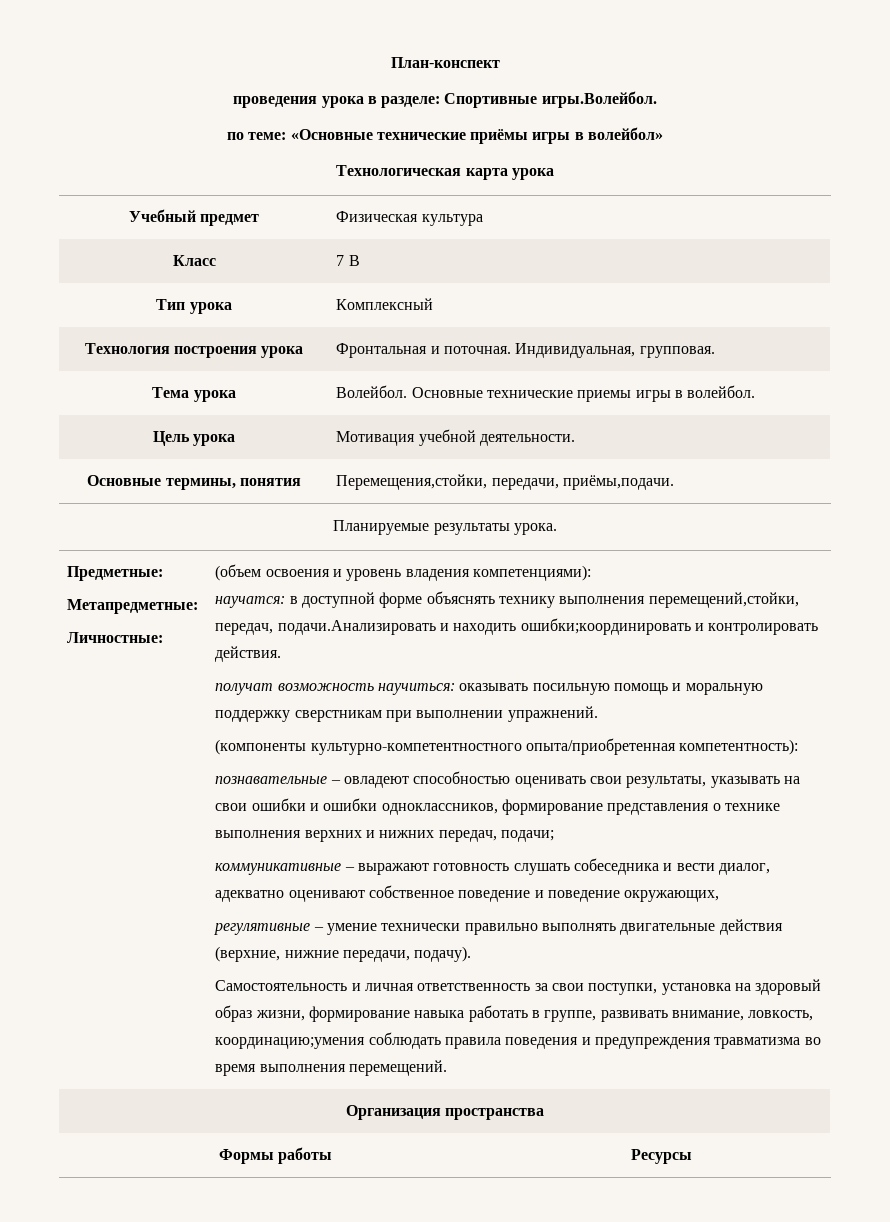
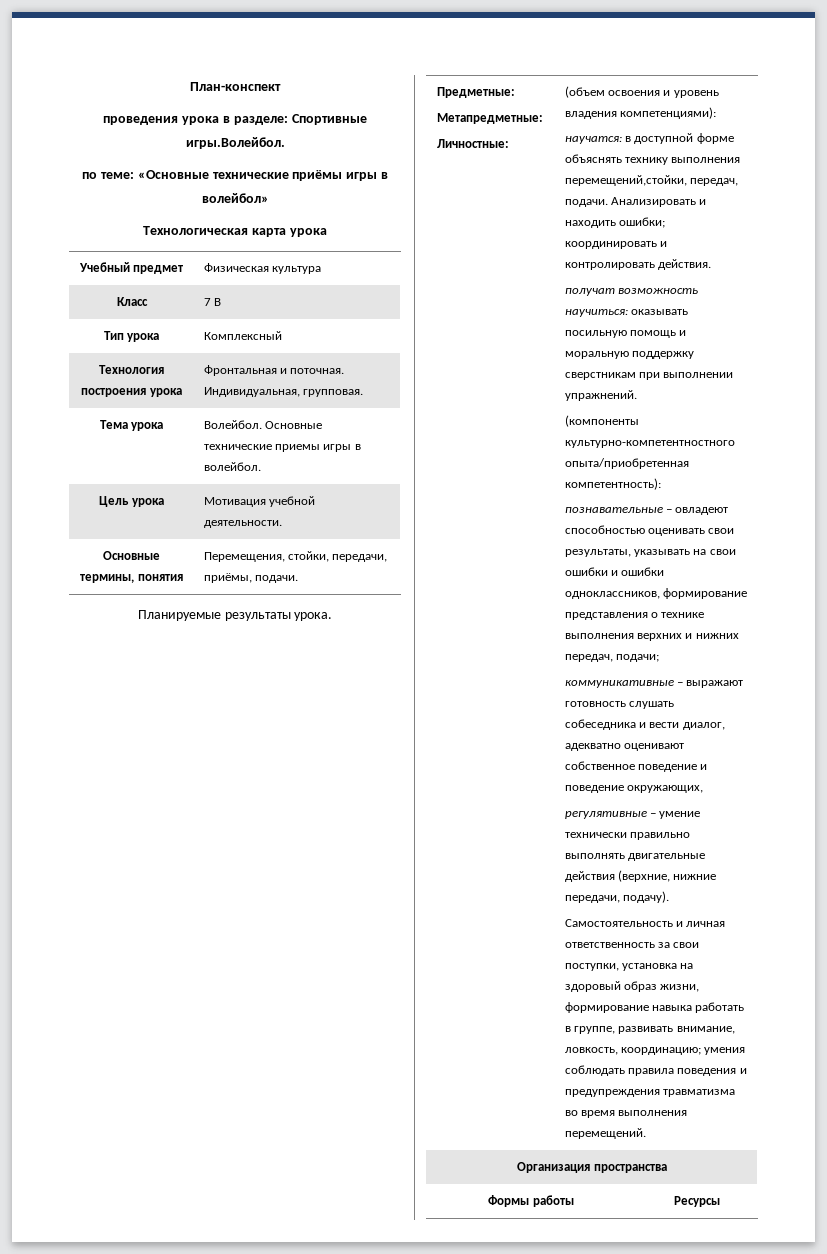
- Основные термины, понятия | Перемещения,стойки, передачи, приёмы,подачи.
+ Основные термины, понятия | Перемещения, стойки, передачи, приёмы, подачи.
- научатся: в доступной форме объяснять технику выполнения перемещений,стойки, передач, подачи.Анализировать и находить ошибки;координировать и контролировать действия.
+ научатся: в доступной форме объяснять технику выполнения перемещений,стойки, передач, подачи. Анализировать и находить ошибки; координировать и контролировать действия.
- Самостоятельность и личная ответственность за свои поступки, установка на здоровый образ жизни, формирование навыка работать в группе, развивать внимание, ловкость, координацию;умения соблюдать правила поведения и предупреждения травматизма во время выполнения перемещений.
+ Самостоятельность и личная ответственность за свои поступки, установка на здоровый образ жизни, формирование навыка работать в группе, развивать внимание, ловкость, координацию; умения соблюдать правила поведения и предупреждения травматизма во время выполнения перемещений.

